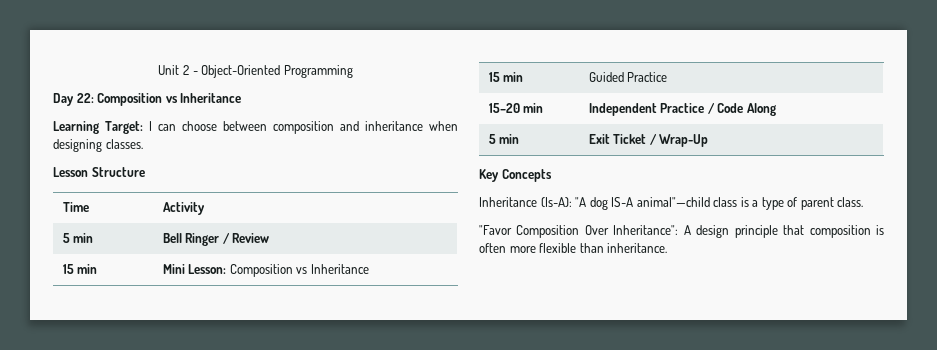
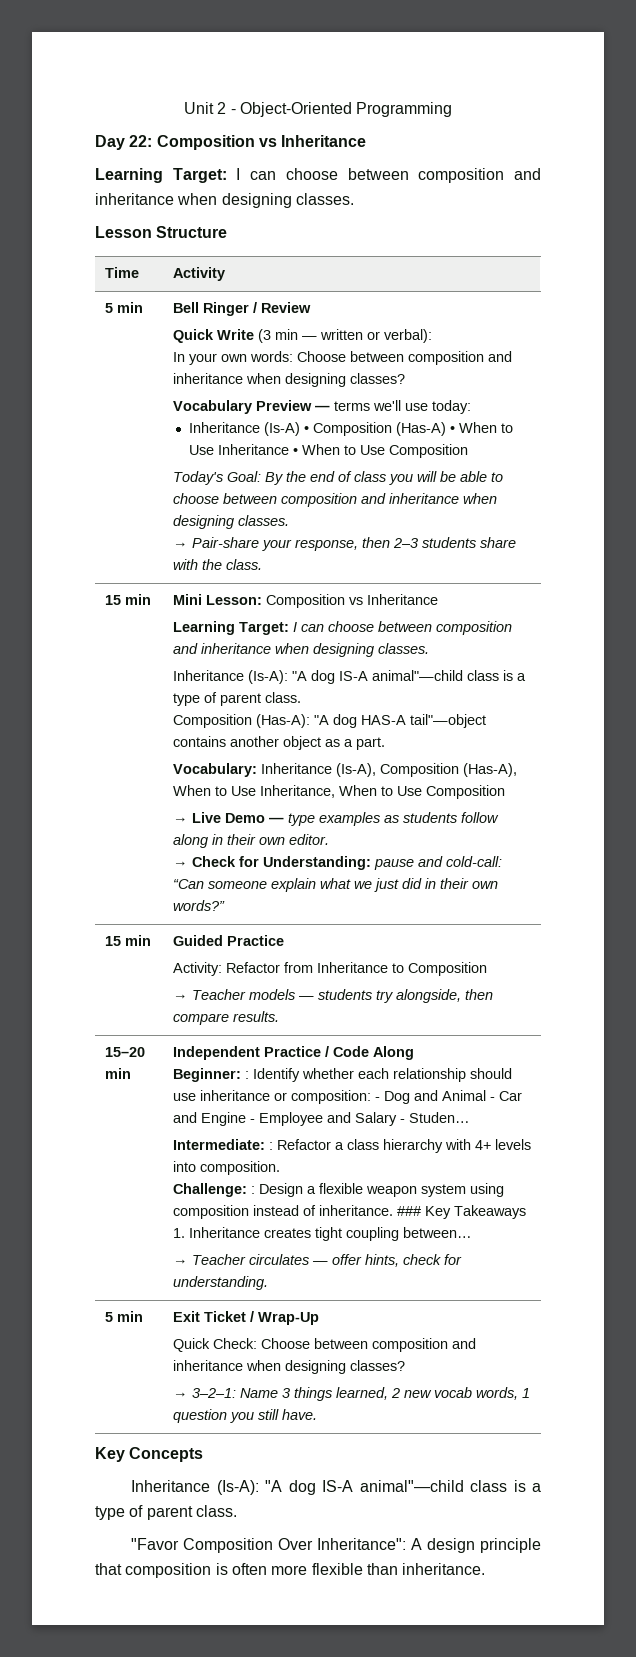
+ Quick Write (3 min — written or verbal):
+ In your own words: Choose between composition and inheritance when designing classes?
+ Vocabulary Preview — terms we'll use today:
+ Inheritance (Is-A) • Composition (Has-A) • When to Use Inheritance • When to Use Composition
+ Today's Goal: By the end of class you will be able to choose between composition and inheritance when designing classes.
+ → Pair-share your response, then 2–3 students share with the class.
  Mini Lesson: Composition vs Inheritance
+ Learning Target: I can choose between composition and inheritance when designing classes.
+ Inheritance (Is-A): "A dog IS-A animal"—child class is a type of parent class.
+ Composition (Has-A): "A dog HAS-A tail"—object contains another object as a part.
+ Vocabulary: Inheritance (Is-A), Composition (Has-A), When to Use Inheritance, When to Use Composition
+ → Live Demo — type examples as students follow along in their own editor.
+ → Check for Understanding: pause and cold-call: “Can someone explain what we just did in their own words?”
  15 min | Guided Practice
+ Activity: Refactor from Inheritance to Composition
+ → Teacher models — students try alongside, then compare results.
+ Beginner: : Identify whether each relationship should use inheritance or composition: - Dog and Animal - Car and Engine - Employee and Salary - Studen…
+ Intermediate: : Refactor a class hierarchy with 4+ levels into composition.
+ Challenge: : Design a flexible weapon system using composition instead of inheritance. ### Key Takeaways 1. Inheritance creates tight coupling between…
+ → Teacher circulates — offer hints, check for understanding.
  5 min | Exit Ticket / Wrap-Up
+ Quick Check: Choose between composition and inheritance when designing classes?
+ → 3–2–1: Name 3 things learned, 2 new vocab words, 1 question you still have.

